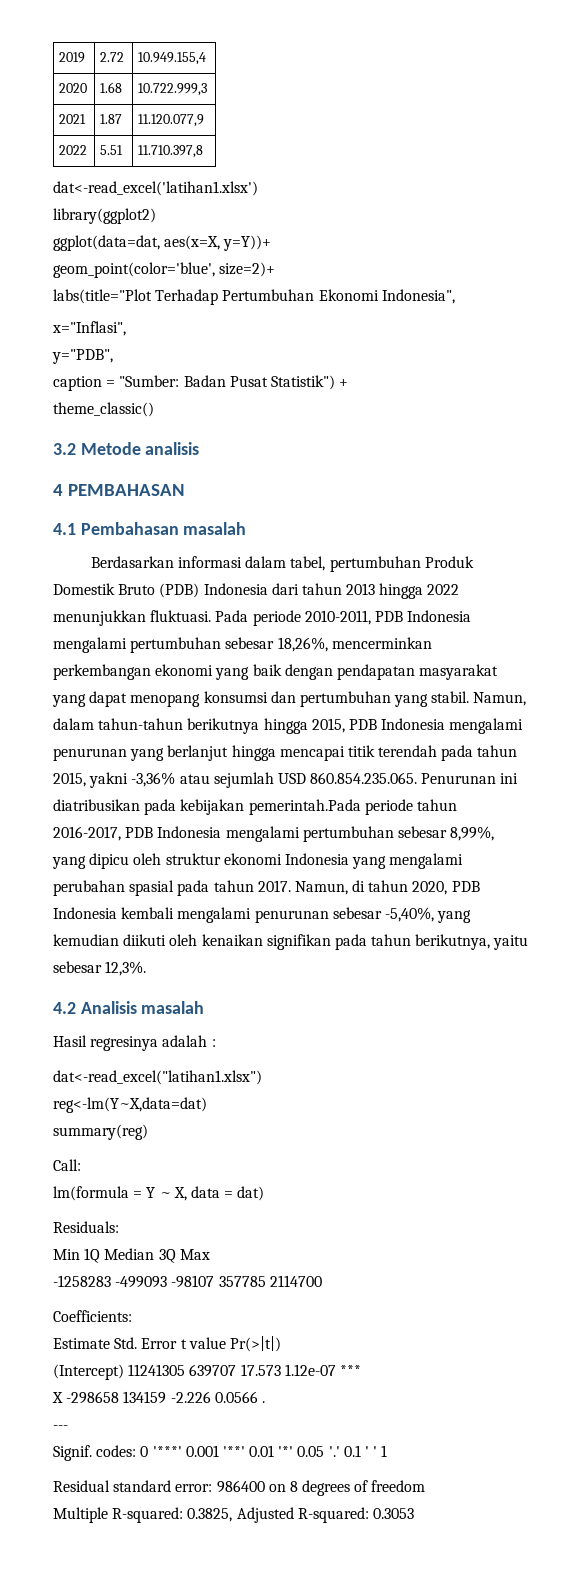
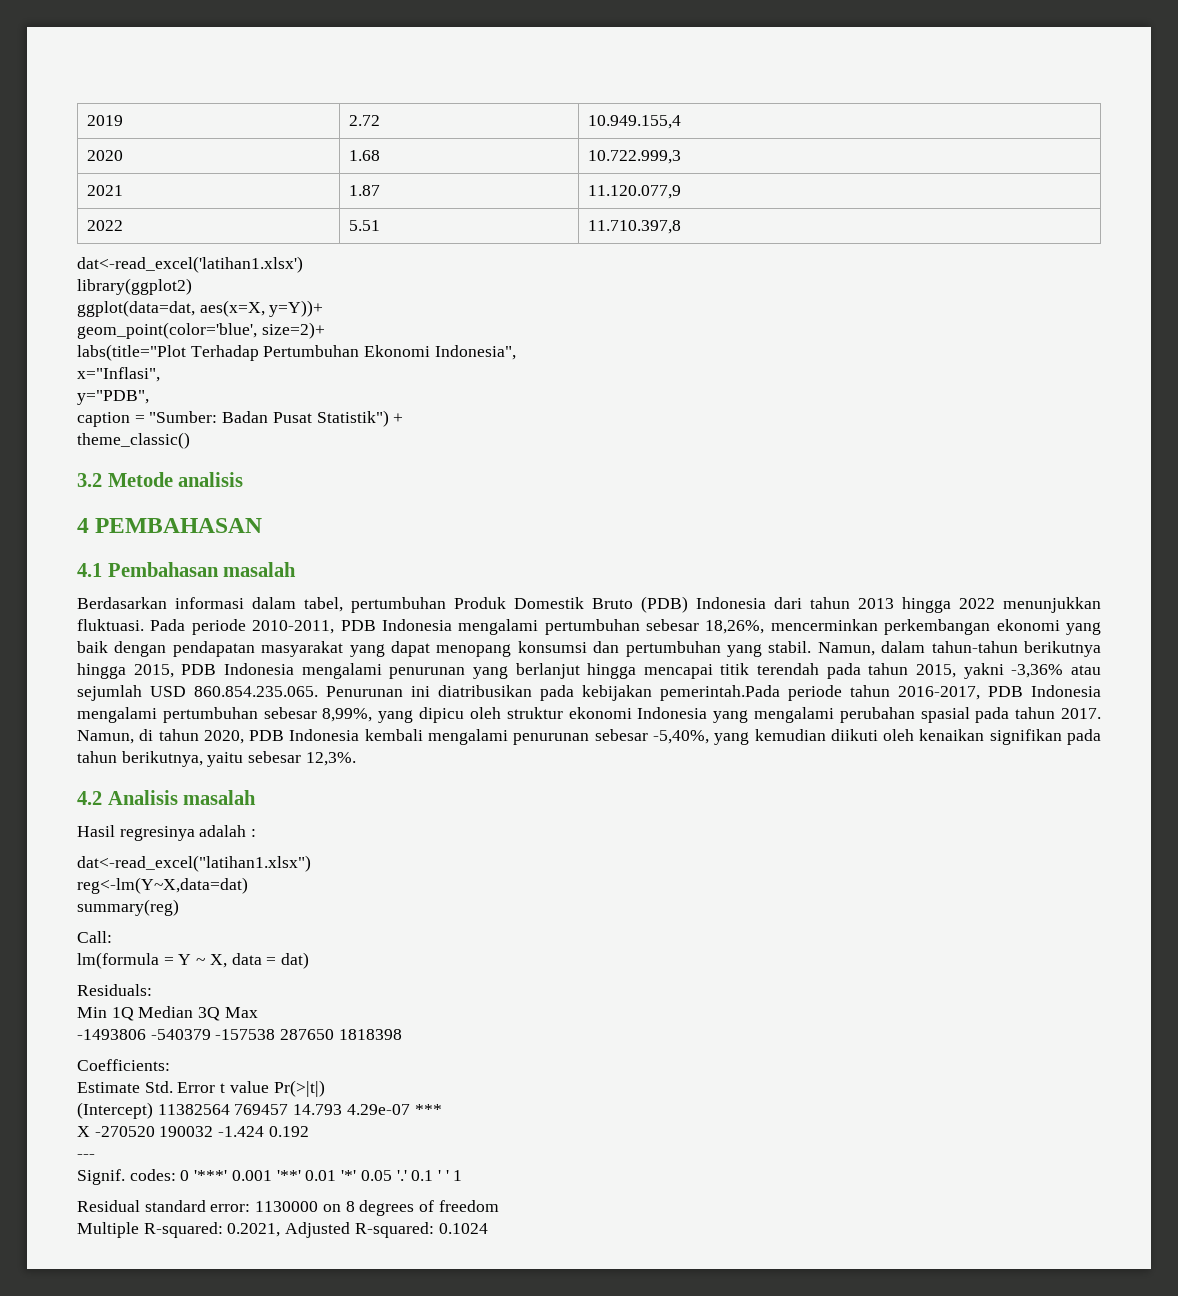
- -1258283 -499093 -98107 357785 2114700
+ -1493806 -540379 -157538 287650 1818398
- (Intercept) 11241305 639707 17.573 1.12e-07 ***
- X -298658 134159 -2.226 0.0566 .
+ (Intercept) 11382564 769457 14.793 4.29e-07 ***
+ X -270520 190032 -1.424 0.192
- Residual standard error: 986400 on 8 degrees of freedom
+ Residual standard error: 1130000 on 8 degrees of freedom
- Multiple R-squared: 0.3825, Adjusted R-squared: 0.3053
+ Multiple R-squared: 0.2021, Adjusted R-squared: 0.1024

